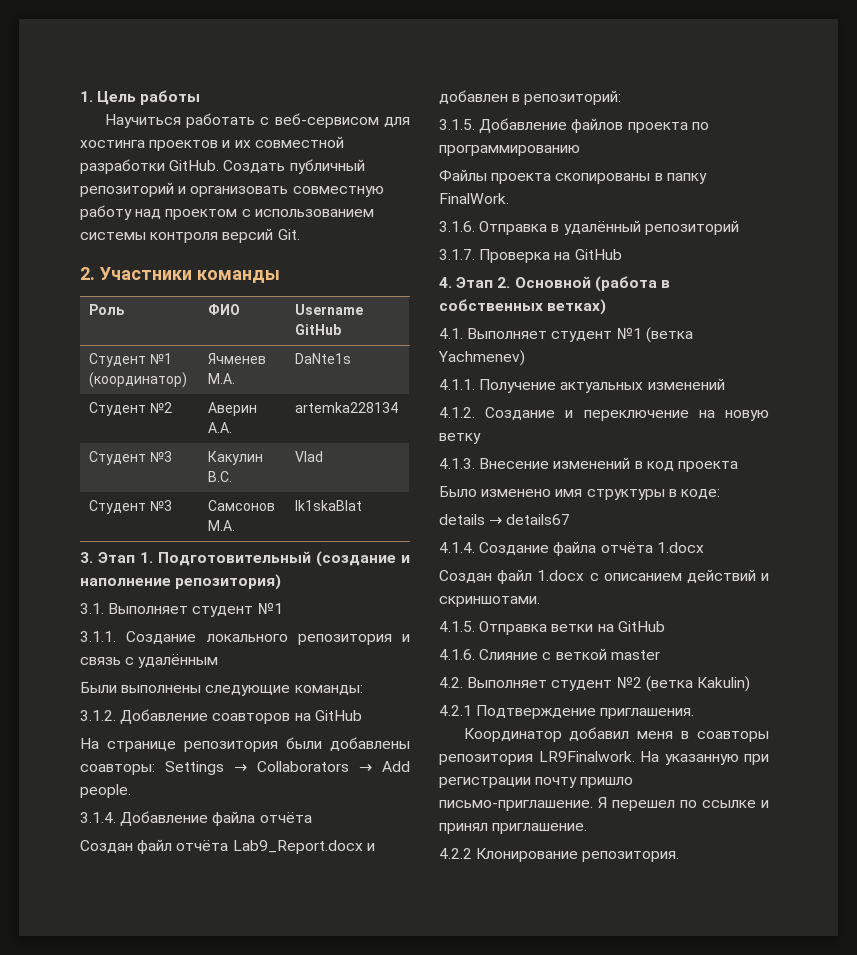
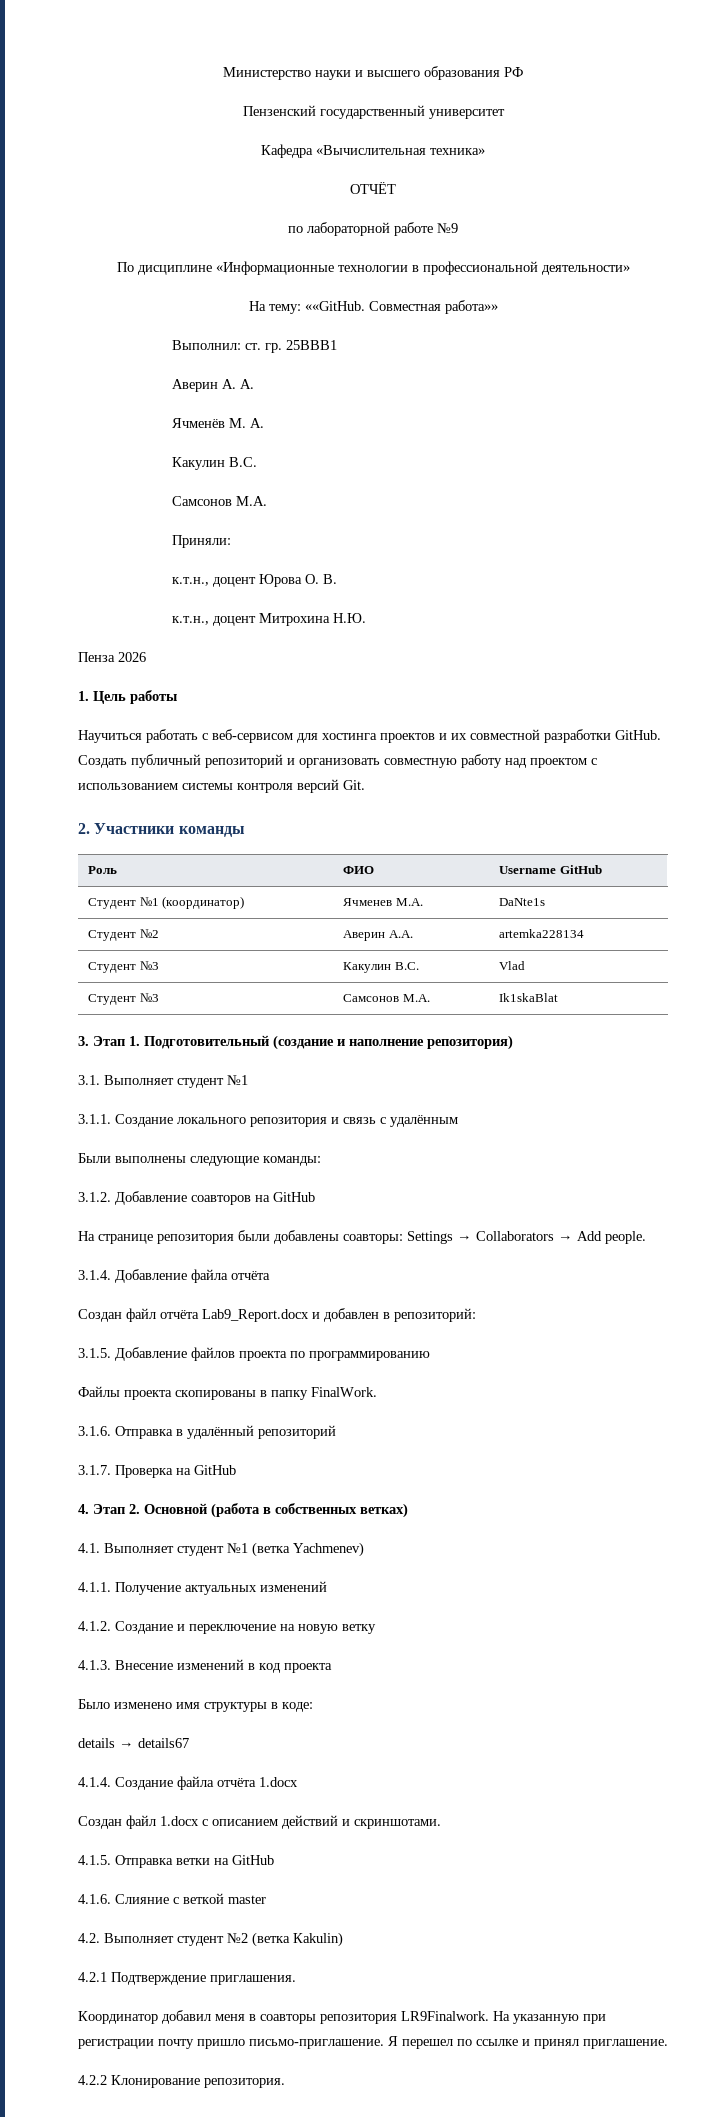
+ Министерство науки и высшего образования РФ
+ Пензенский государственный университет
+ Кафедра «Вычислительная техника»
+ ОТЧЁТ
+ по лабораторной работе №9
+ По дисциплине «Информационные технологии в профессиональной деятельности»
+ На тему: ««GitHub. Совместная работа»»
+ Выполнил: ст. гр. 25ВВВ1
+ Аверин А. А.
+ Ячменёв М. А.
+ Какулин В.С.
+ Самсонов М.А.
+ Приняли:
+ к.т.н., доцент Юрова О. В.
+ к.т.н., доцент Митрохина Н.Ю.
+ Пенза 2026

